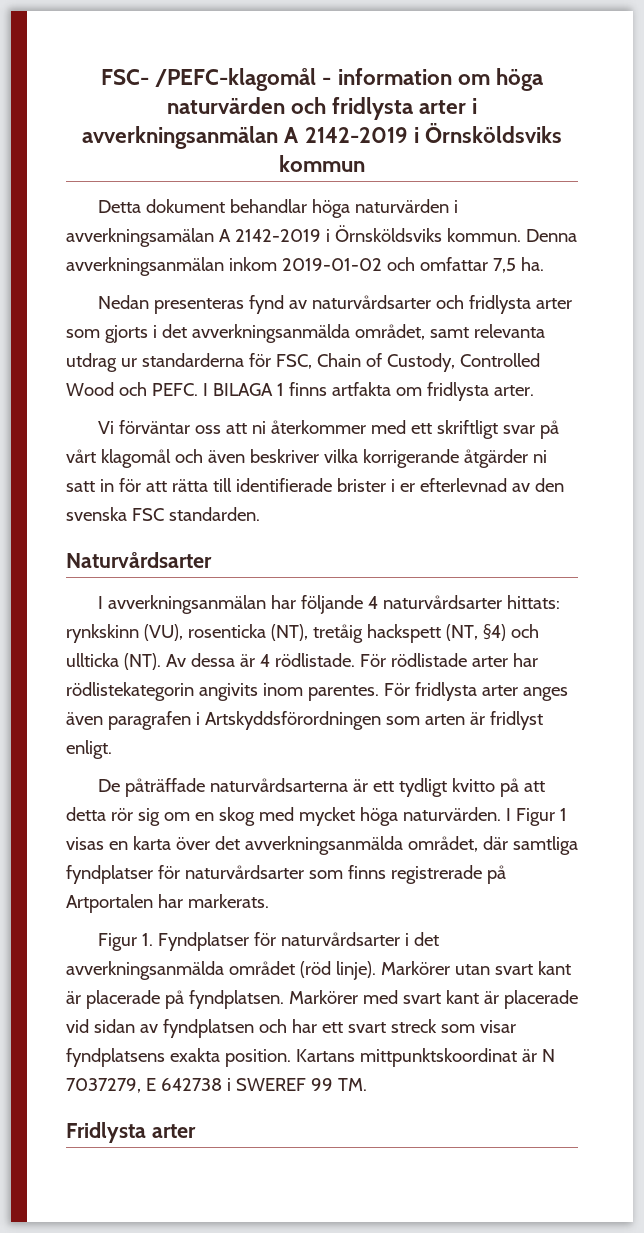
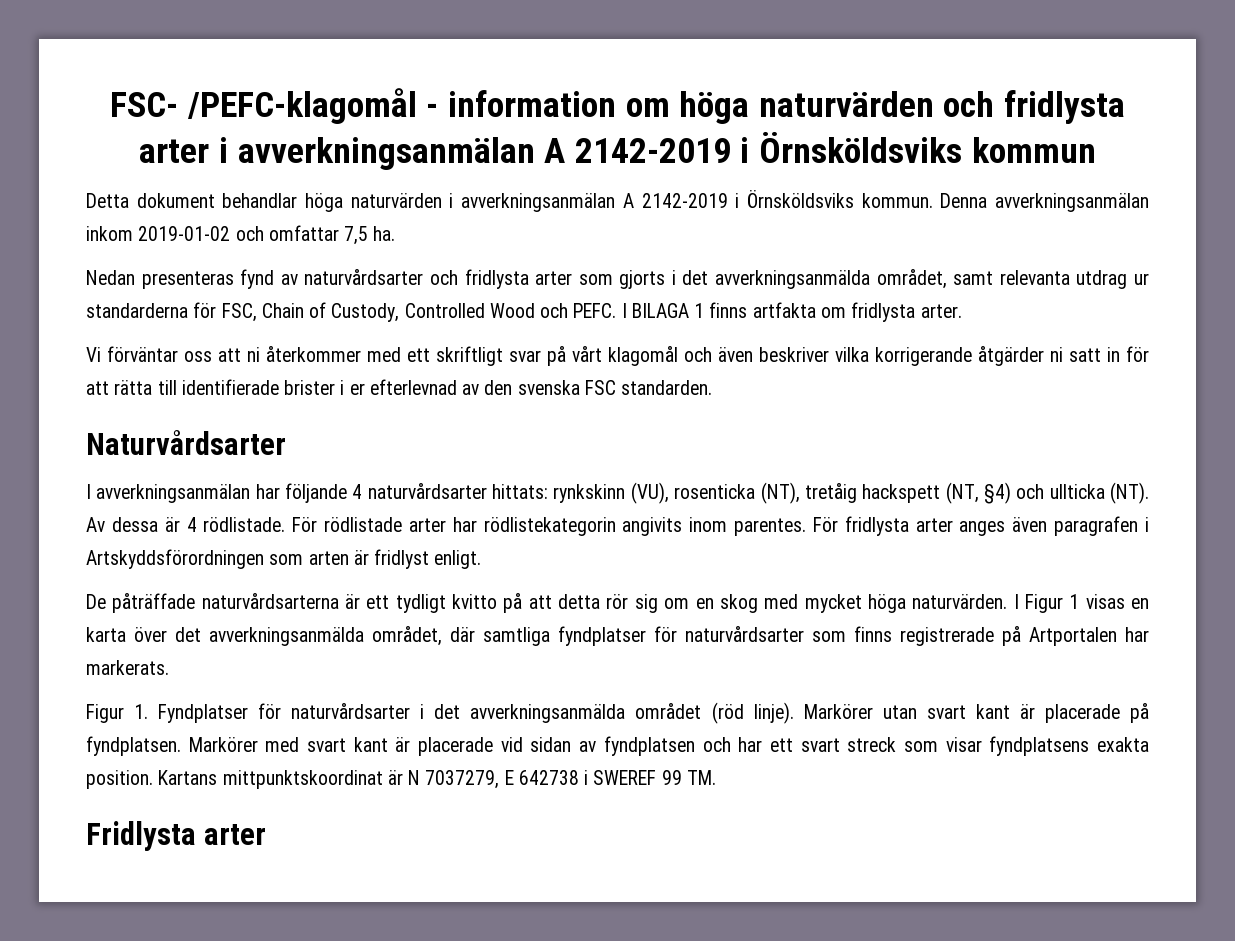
- Detta dokument behandlar höga naturvärden i avverkningsamälan A 2142-2019 i Örnsköldsviks kommun.
+ Detta dokument behandlar höga naturvärden i avverkningsanmälan A 2142-2019 i Örnsköldsviks kommun.

